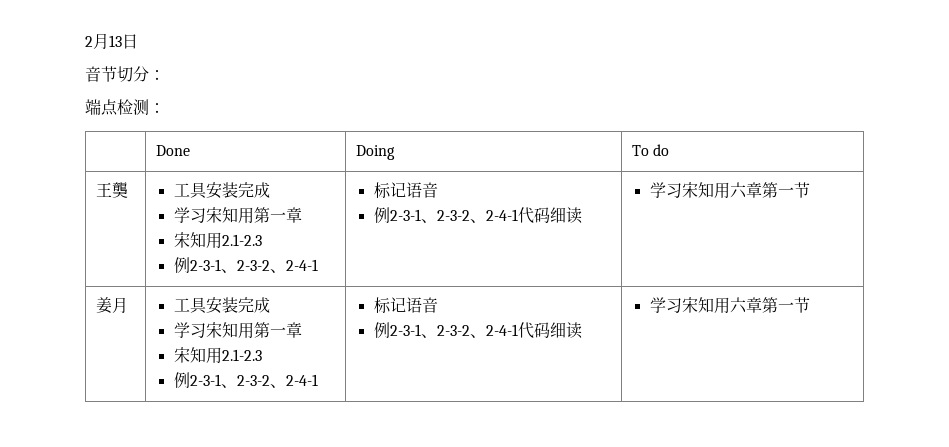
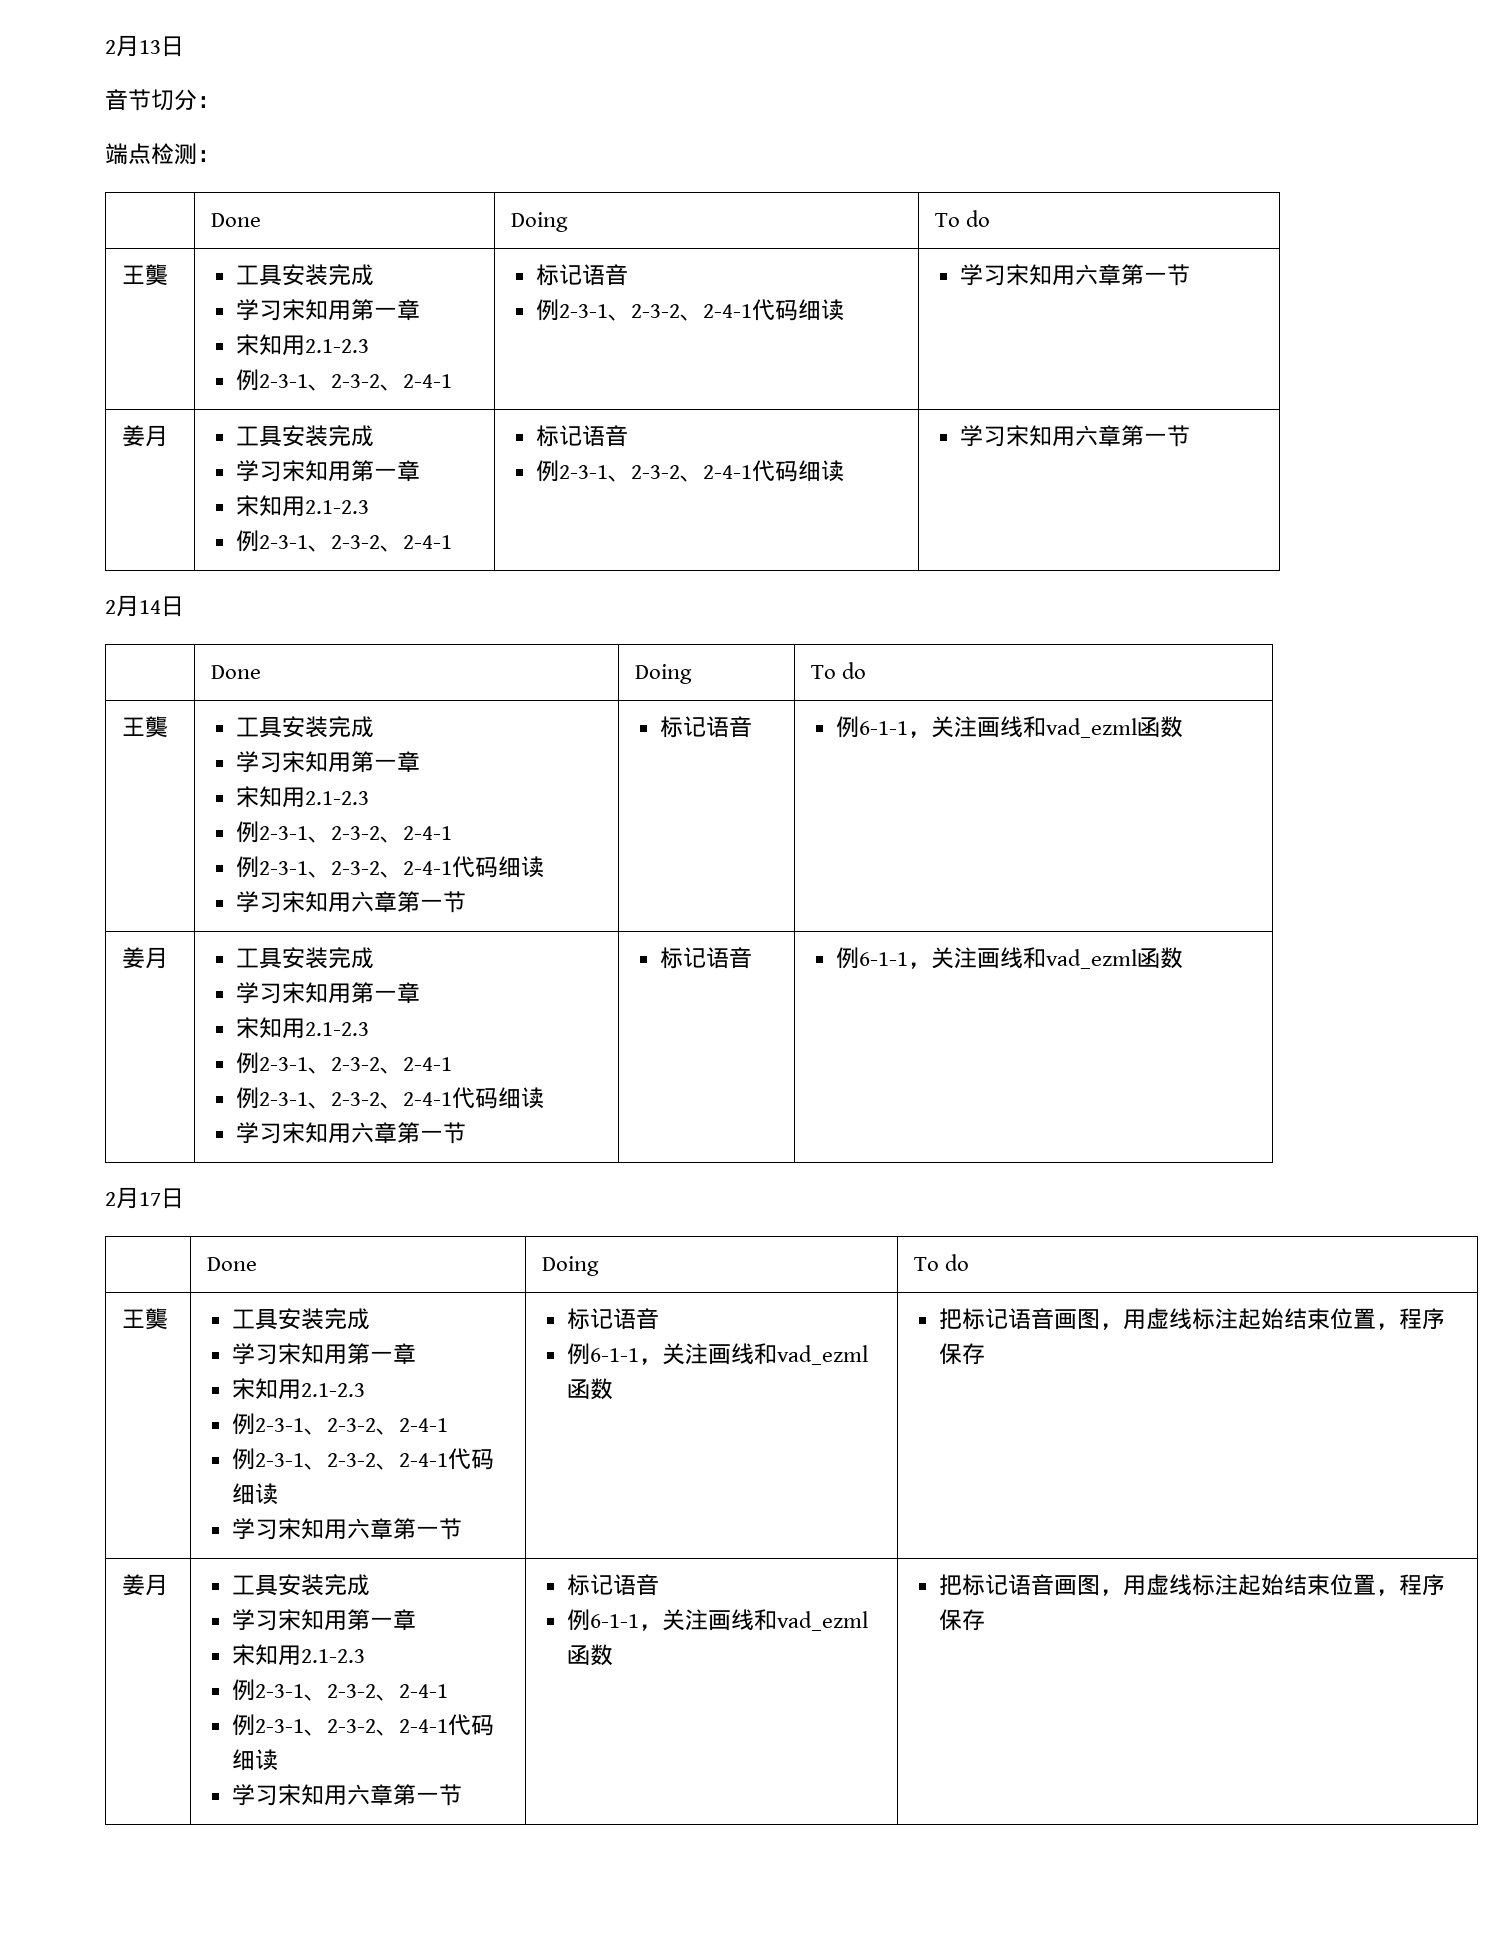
+ 2月14日
+ | Done | Doing | To do
+ 王龑 | 工具安装完成
+ 学习宋知用第一章
+ 宋知用2.1-2.3
+ 例2-3-1、2-3-2、2-4-1
+ 例2-3-1、2-3-2、2-4-1代码细读
+ 学习宋知用六章第一节 | 标记语音 | 例6-1-1，关注画线和vad_ezml函数
+ 姜月 | 工具安装完成
+ 学习宋知用第一章
+ 宋知用2.1-2.3
+ 例2-3-1、2-3-2、2-4-1
+ 例2-3-1、2-3-2、2-4-1代码细读
+ 学习宋知用六章第一节 | 标记语音 | 例6-1-1，关注画线和vad_ezml函数
+ 2月17日
+ | Done | Doing | To do
+ 王龑 | 工具安装完成
+ 学习宋知用第一章
+ 宋知用2.1-2.3
+ 例2-3-1、2-3-2、2-4-1
+ 例2-3-1、2-3-2、2-4-1代码细读
+ 学习宋知用六章第一节 | 标记语音
+ 例6-1-1，关注画线和vad_ezml函数 | 把标记语音画图，用虚线标注起始结束位置，程序保存
+ 姜月 | 工具安装完成
+ 学习宋知用第一章
+ 宋知用2.1-2.3
+ 例2-3-1、2-3-2、2-4-1
+ 例2-3-1、2-3-2、2-4-1代码细读
+ 学习宋知用六章第一节 | 标记语音
+ 例6-1-1，关注画线和vad_ezml函数 | 把标记语音画图，用虚线标注起始结束位置，程序保存

